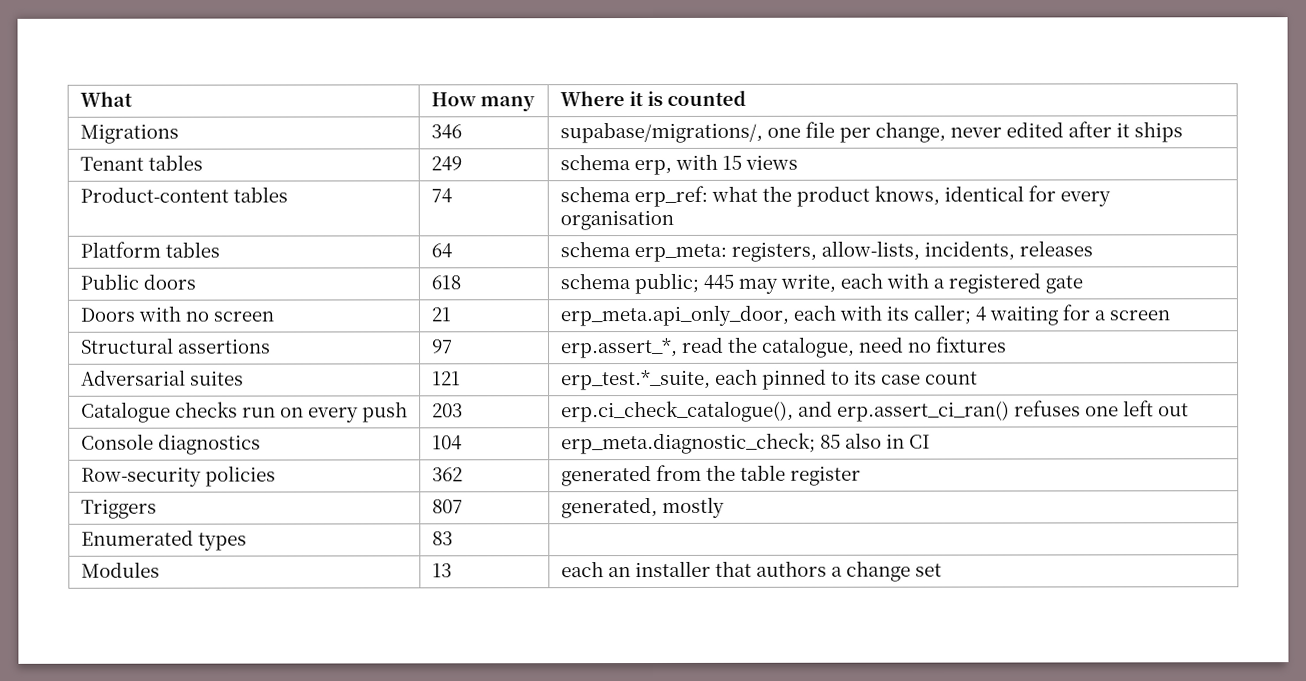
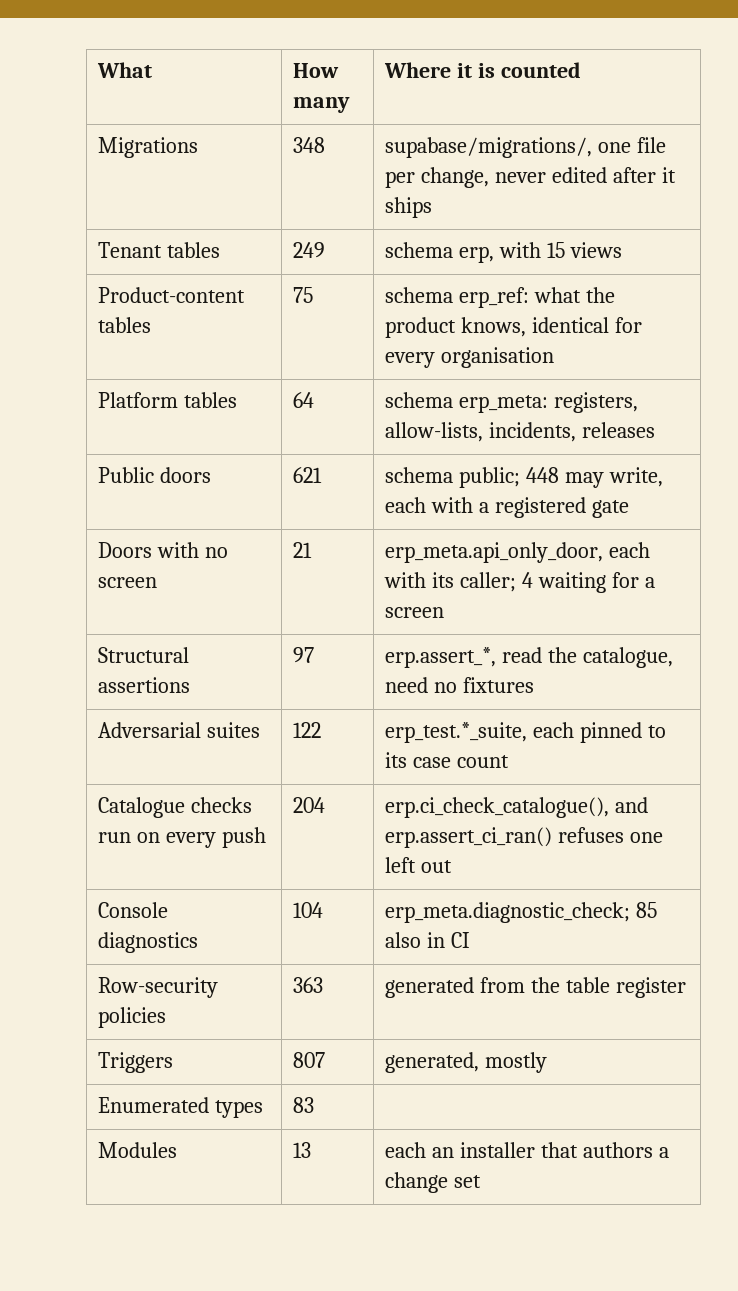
- Migrations | 346 | supabase/migrations/, one file per change, never edited after it ships
+ Migrations | 348 | supabase/migrations/, one file per change, never edited after it ships
- Product-content tables | 74 | schema erp_ref: what the product knows, identical for every organisation
+ Product-content tables | 75 | schema erp_ref: what the product knows, identical for every organisation
- Public doors | 618 | schema public; 445 may write, each with a registered gate
+ Public doors | 621 | schema public; 448 may write, each with a registered gate
- Adversarial suites | 121 | erp_test.*_suite, each pinned to its case count
+ Adversarial suites | 122 | erp_test.*_suite, each pinned to its case count
- Catalogue checks run on every push | 203 | erp.ci_check_catalogue(), and erp.assert_ci_ran() refuses one left out
+ Catalogue checks run on every push | 204 | erp.ci_check_catalogue(), and erp.assert_ci_ran() refuses one left out
- Row-security policies | 362 | generated from the table register
+ Row-security policies | 363 | generated from the table register

